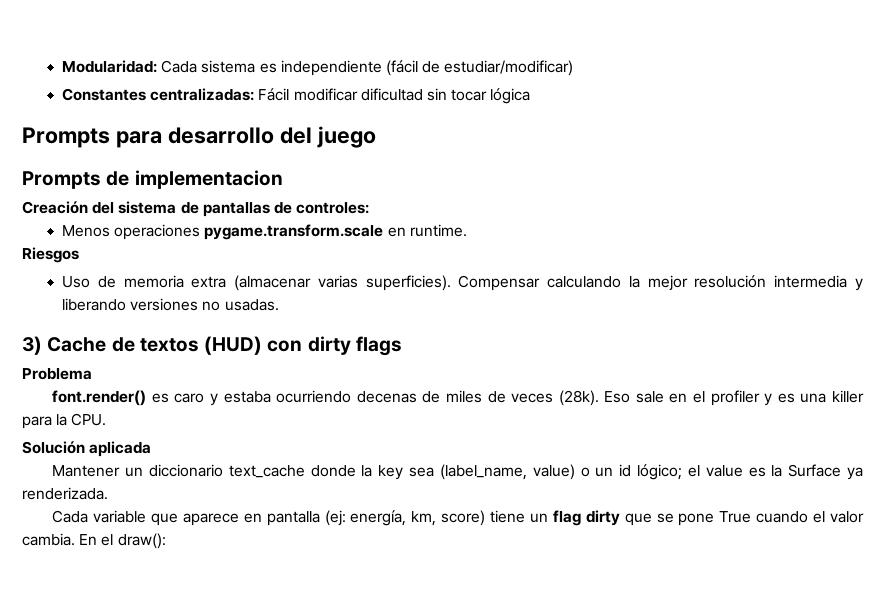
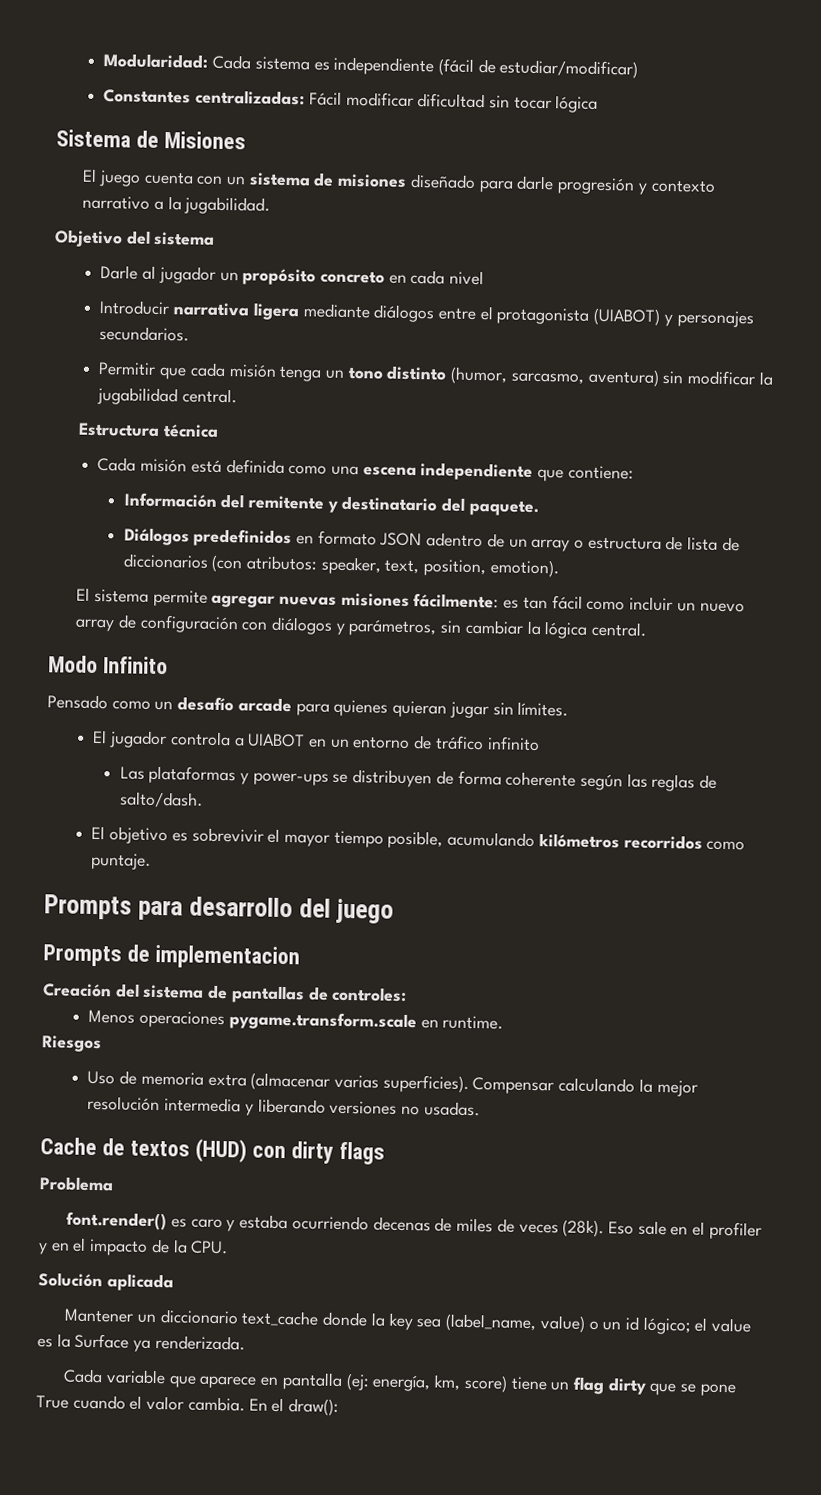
+ Sistema de Misiones
+ El juego cuenta con un sistema de misiones diseñado para darle progresión y contexto narrativo a la jugabilidad.
+ Objetivo del sistema
+ Darle al jugador un propósito concreto en cada nivel
+ Introducir narrativa ligera mediante diálogos entre el protagonista (UIABOT) y personajes secundarios.
+ Permitir que cada misión tenga un tono distinto (humor, sarcasmo, aventura) sin modificar la jugabilidad central.
+ Estructura técnica
+ Cada misión está definida como una escena independiente que contiene:
+ Información del remitente y destinatario del paquete.
+ Diálogos predefinidos en formato JSON adentro de un array o estructura de lista de diccionarios (con atributos: speaker, text, position, emotion).
+ El sistema permite agregar nuevas misiones fácilmente: es tan fácil como incluir un nuevo array de configuración con diálogos y parámetros, sin cambiar la lógica central.
+ Modo Infinito
+ Pensado como un desafío arcade para quienes quieran jugar sin límites.
+ El jugador controla a UIABOT en un entorno de tráfico infinito
+ Las plataformas y power-ups se distribuyen de forma coherente según las reglas de salto/dash.
+ El objetivo es sobrevivir el mayor tiempo posible, acumulando kilómetros recorridos como puntaje.
- 3) Cache de textos (HUD) con dirty flags
+ Cache de textos (HUD) con dirty flags
- Eso sale en el profiler y es una killer para la CPU.
+ Eso sale en el profiler y en el impacto de la CPU.

